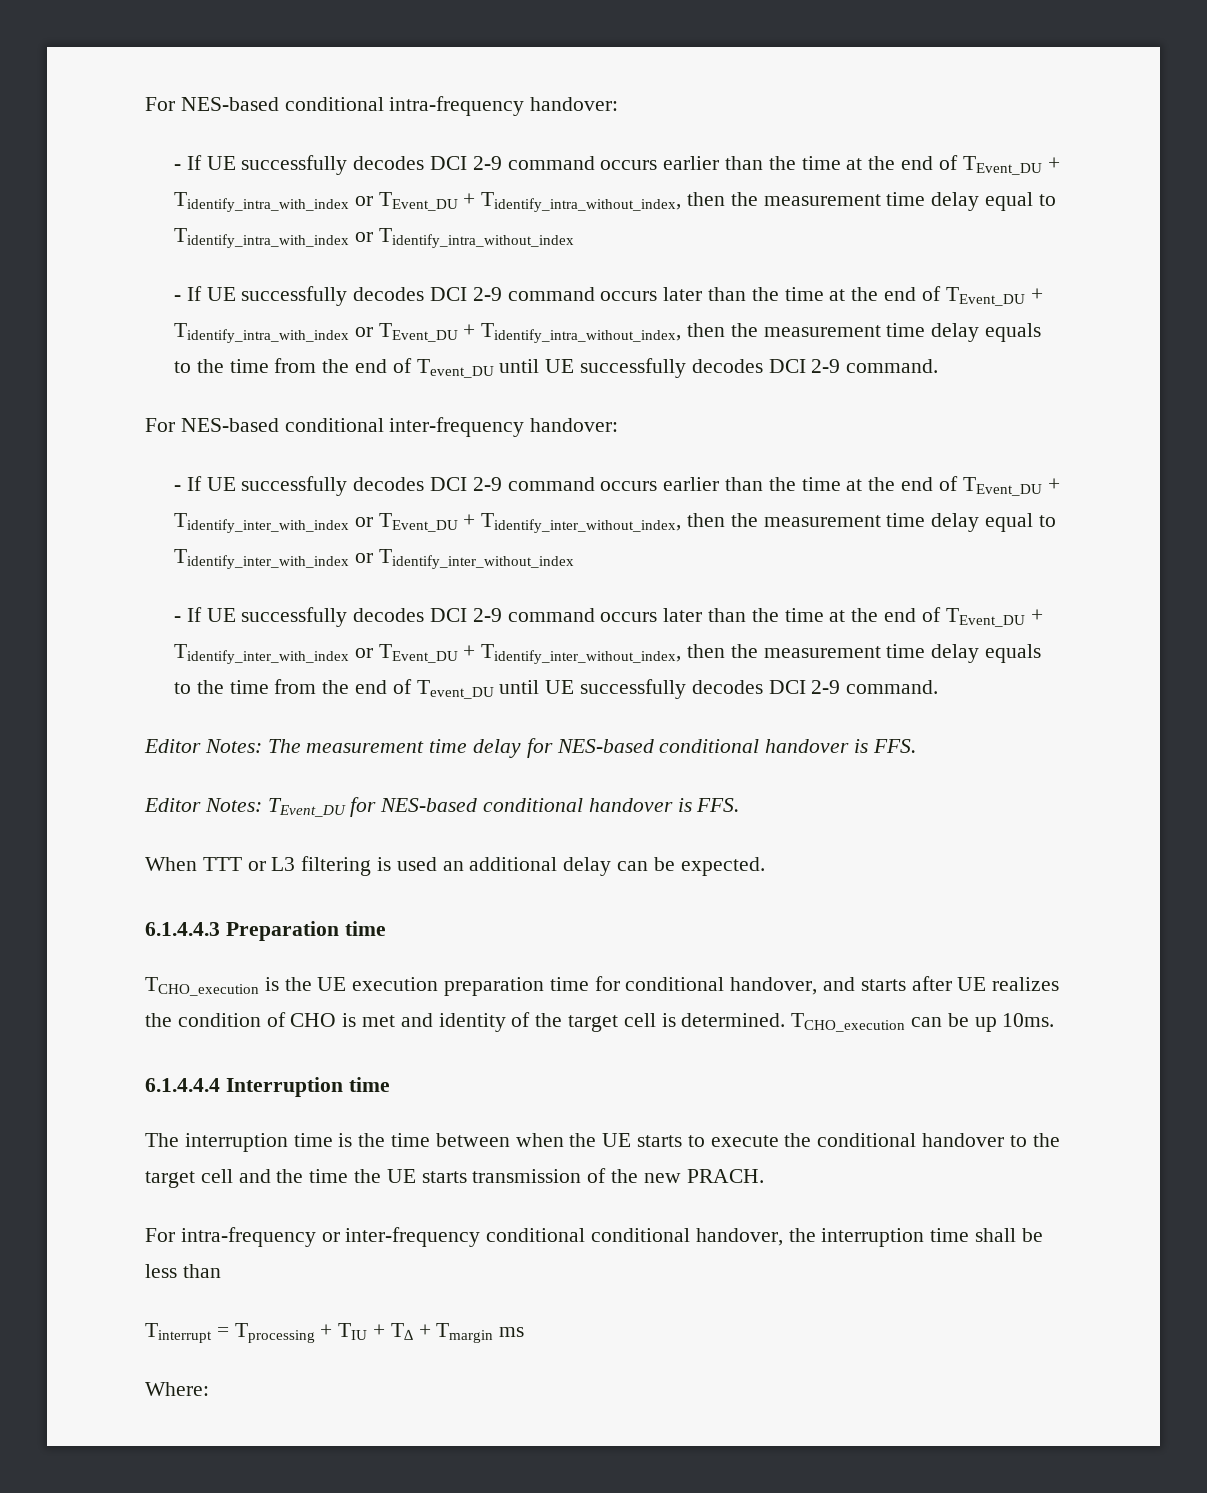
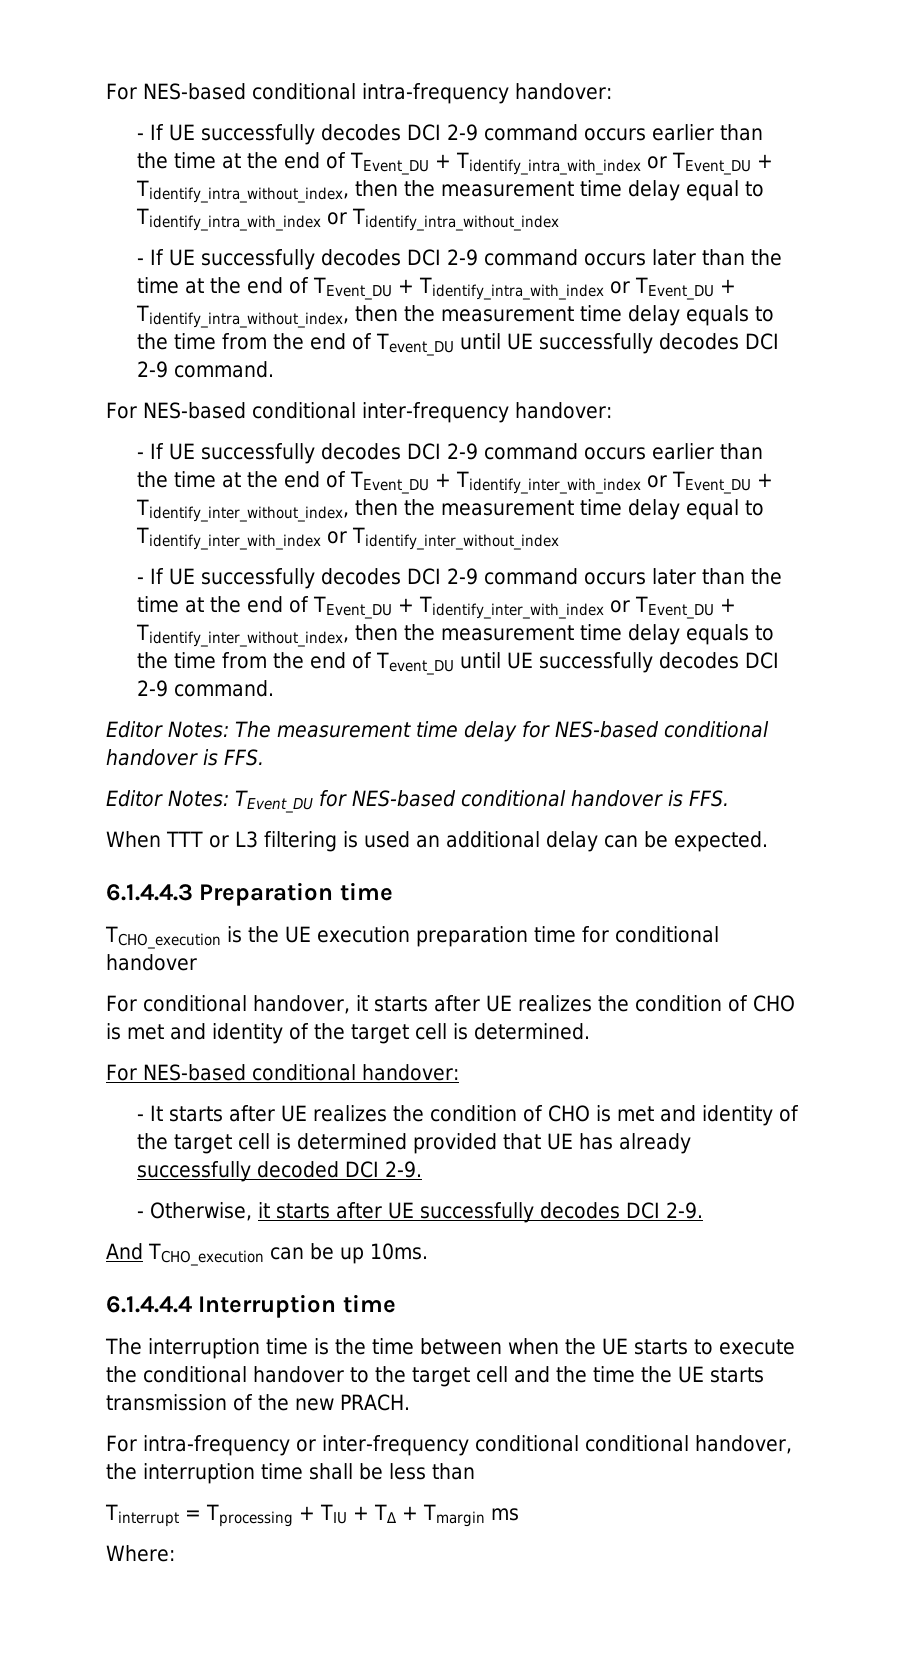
- TCHO_execution is the UE execution preparation time for conditional handover, and starts after UE realizes the condition of CHO is met and identity of the target cell is determined. TCHO_execution can be up 10ms.
+ TCHO_execution is the UE execution preparation time for conditional handover
+ For conditional handover, it starts after UE realizes the condition of CHO is met and identity of the target cell is determined.
+ For NES-based conditional handover:
+ - It starts after UE realizes the condition of CHO is met and identity of the target cell is determined provided that UE has already successfully decoded DCI 2-9.
+ - Otherwise, it starts after UE successfully decodes DCI 2-9.
+ And TCHO_execution can be up 10ms.

